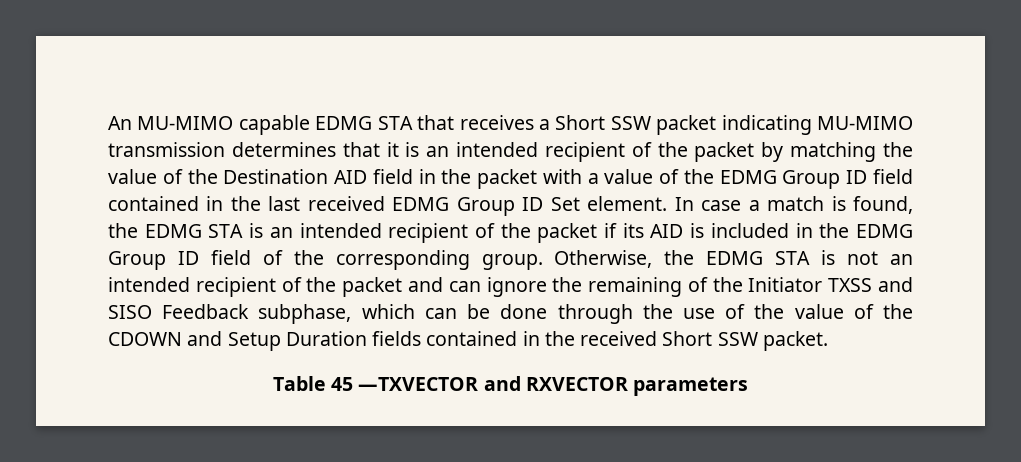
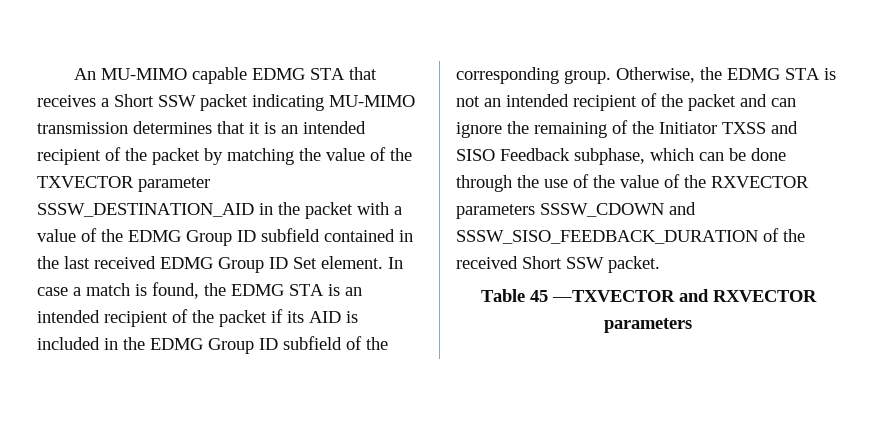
- An MU-MIMO capable EDMG STA that receives a Short SSW packet indicating MU-MIMO transmission determines that it is an intended recipient of the packet by matching the value of the Destination AID field in the packet with a value of the EDMG Group ID field contained in the last received EDMG Group ID Set element.
+ An MU-MIMO capable EDMG STA that receives a Short SSW packet indicating MU-MIMO transmission determines that it is an intended recipient of the packet by matching the value of the TXVECTOR parameter SSSW_DESTINATION_AID in the packet with a value of the EDMG Group ID subfield contained in the last received EDMG Group ID Set element.
- In case a match is found, the EDMG STA is an intended recipient of the packet if its AID is included in the EDMG Group ID field of the corresponding group.
+ In case a match is found, the EDMG STA is an intended recipient of the packet if its AID is included in the EDMG Group ID subfield of the corresponding group.
- Otherwise, the EDMG STA is not an intended recipient of the packet and can ignore the remaining of the Initiator TXSS and SISO Feedback subphase, which can be done through the use of the value of the CDOWN and Setup Duration fields contained in the received Short SSW packet.
+ Otherwise, the EDMG STA is not an intended recipient of the packet and can ignore the remaining of the Initiator TXSS and SISO Feedback subphase, which can be done through the use of the value of the RXVECTOR parameters SSSW_CDOWN and SSSW_SISO_FEEDBACK_DURATION of the received Short SSW packet.

